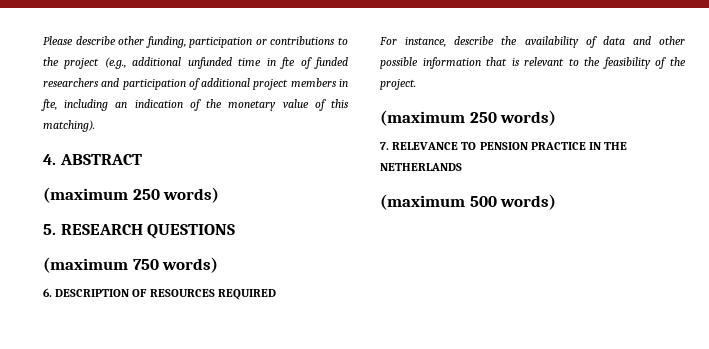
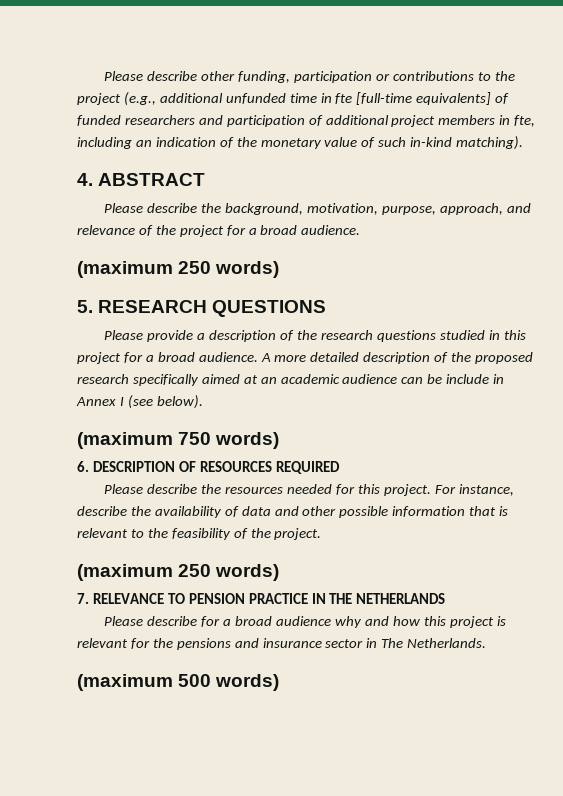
- Please describe other funding, participation or contributions to the project (e.g., additional unfunded time in fte of funded researchers and participation of additional project members in fte, including an indication of the monetary value of this matching).
+ Please describe other funding, participation or contributions to the project (e.g., additional unfunded time in fte [full-time equivalents] of funded researchers and participation of additional project members in fte, including an indication of the monetary value of such in-kind matching).
+ Please describe the background, motivation, purpose, approach, and relevance of the project for a broad audience.
+ Please provide a description of the research questions studied in this project for a broad audience. A more detailed description of the proposed research specifically aimed at an academic audience can be include in Annex I (see below).
+ Please describe the resources needed for this project.
+ Please describe for a broad audience why and how this project is relevant for the pensions and insurance sector in The Netherlands.

